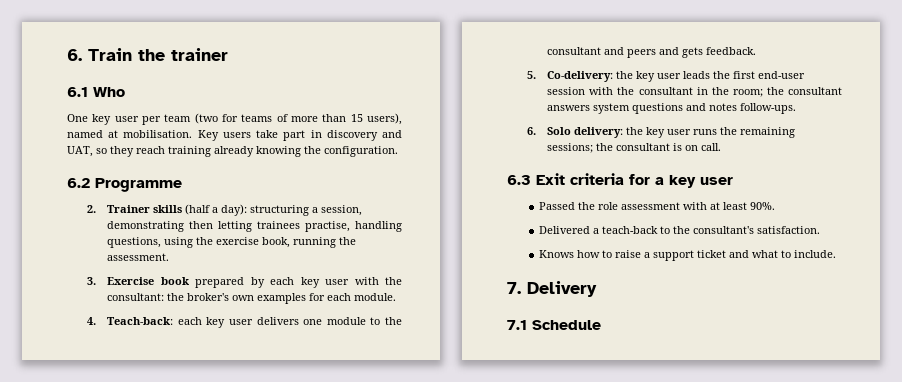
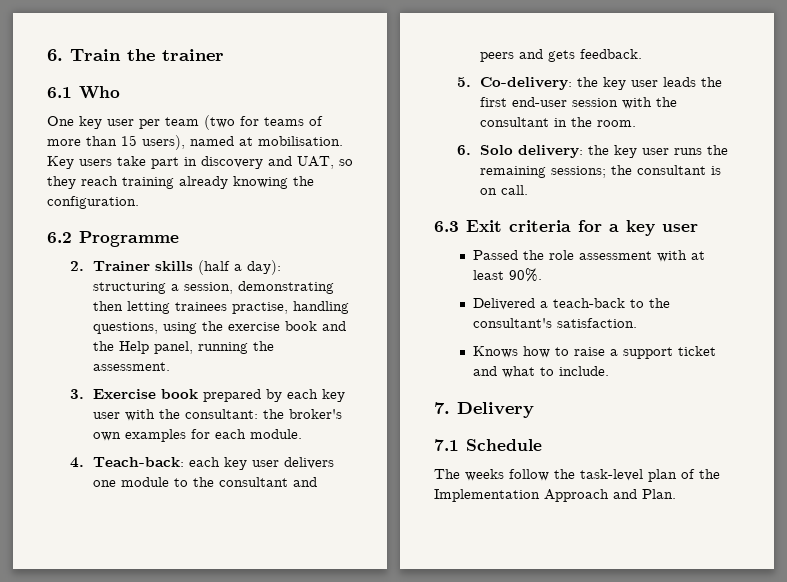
- 2. Trainer skills (half a day): structuring a session, demonstrating then letting trainees practise, handling questions, using the exercise book, running the assessment.
+ 2. Trainer skills (half a day): structuring a session, demonstrating then letting trainees practise, handling questions, using the exercise book and the Help panel, running the assessment.
- 5. Co-delivery: the key user leads the first end-user session with the consultant in the room; the consultant answers system questions and notes follow-ups.
+ 5. Co-delivery: the key user leads the first end-user session with the consultant in the room.
+ The weeks follow the task-level plan of the Implementation Approach and Plan.

